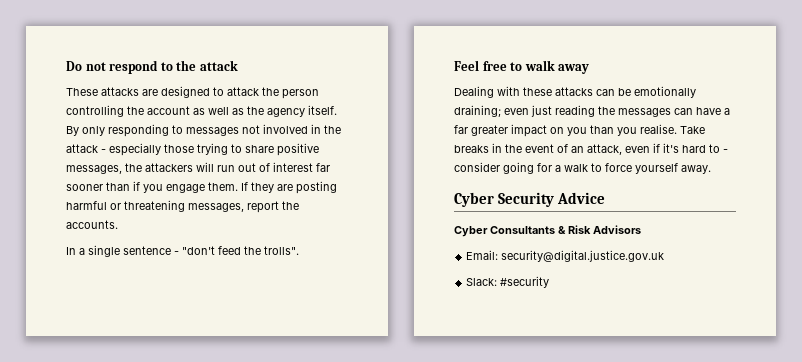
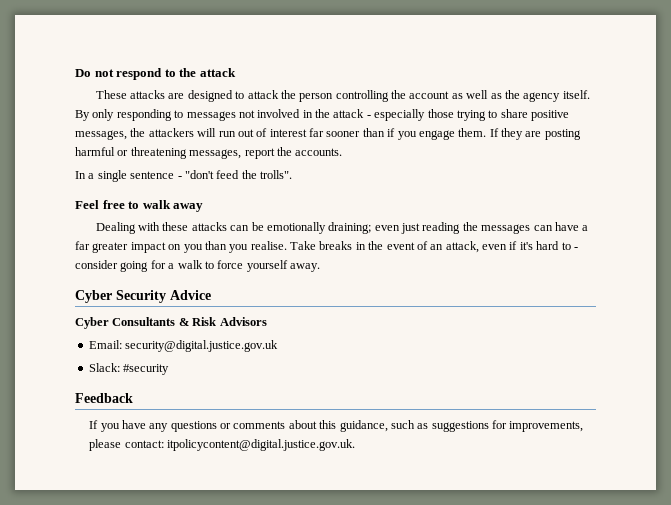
+ Feedback
+ If you have any questions or comments about this guidance, such as suggestions for improvements, please contact: itpolicycontent@digital.justice.gov.uk.

